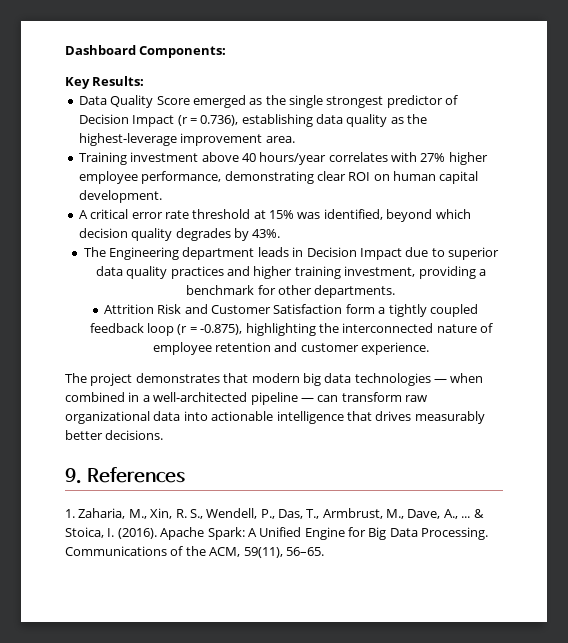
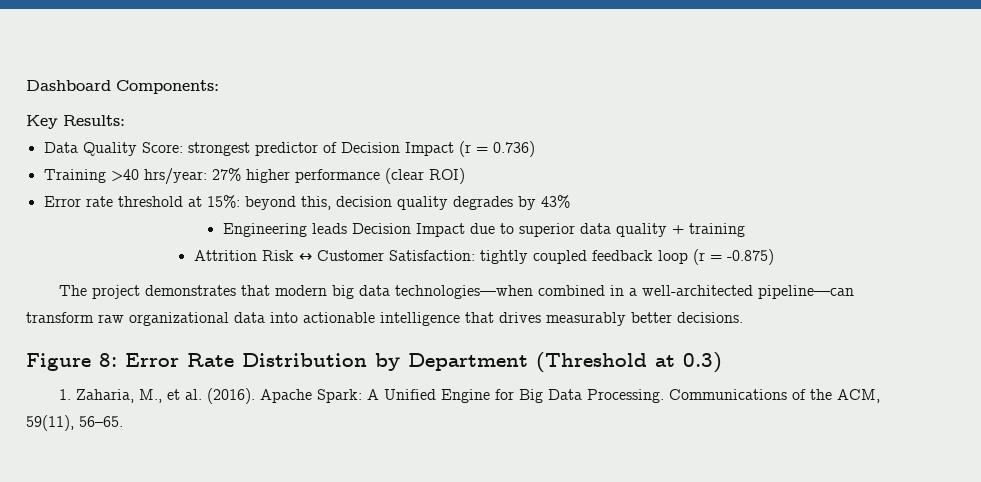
- Data Quality Score emerged as the single strongest predictor of Decision Impact (r = 0.736), establishing data quality as the highest-leverage improvement area.
- Training investment above 40 hours/year correlates with 27% higher employee performance, demonstrating clear ROI on human capital development.
- A critical error rate threshold at 15% was identified, beyond which decision quality degrades by 43%.
- The Engineering department leads in Decision Impact due to superior data quality practices and higher training investment, providing a benchmark for other departments.
- Attrition Risk and Customer Satisfaction form a tightly coupled feedback loop (r = -0.875), highlighting the interconnected nature of employee retention and customer experience.
+ Data Quality Score: strongest predictor of Decision Impact (r = 0.736)
+ Training >40 hrs/year: 27% higher performance (clear ROI)
+ Error rate threshold at 15%: beyond this, decision quality degrades by 43%
+ Engineering leads Decision Impact due to superior data quality + training
+ Attrition Risk ↔ Customer Satisfaction: tightly coupled feedback loop (r = -0.875)
- The project demonstrates that modern big data technologies — when combined in a well-architected pipeline — can transform raw organizational data into actionable intelligence that drives measurably better decisions.
+ The project demonstrates that modern big data technologies—when combined in a well-architected pipeline—can transform raw organizational data into actionable intelligence that drives measurably better decisions.
- 9. References
- 1. Zaharia, M., Xin, R. S., Wendell, P., Das, T., Armbrust, M., Dave, A., ... & Stoica, I. (2016).
+ Figure 8: Error Rate Distribution by Department (Threshold at 0.3)
+ 1. Zaharia, M., et al. (2016).

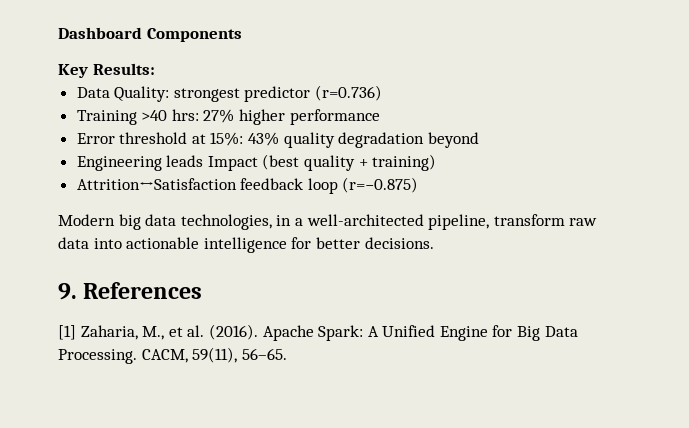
- Dashboard Components:
+ Dashboard Components
- Data Quality Score: strongest predictor of Decision Impact (r = 0.736)
+ Data Quality: strongest predictor (r=0.736)
- Training >40 hrs/year: 27% higher performance (clear ROI)
- Error rate threshold at 15%: beyond this, decision quality degrades by 43%
- Engineering leads Decision Impact due to superior data quality + training
- Attrition Risk ↔ Customer Satisfaction: tightly coupled feedback loop (r = -0.875)
- The project demonstrates that modern big data technologies—when combined in a well-architected pipeline—can transform raw organizational data into actionable intelligence that drives measurably better decisions.
+ Training >40 hrs: 27% higher performance
+ Error threshold at 15%: 43% quality degradation beyond
+ Engineering leads Impact (best quality + training)
+ Attrition↔Satisfaction feedback loop (r=−0.875)
+ Modern big data technologies, in a well-architected pipeline, transform raw data into actionable intelligence for better decisions.
- Figure 8: Error Rate Distribution by Department (Threshold at 0.3)
- 1. Zaharia, M., et al. (2016).
+ 9. References
+ [1] Zaharia, M., et al. (2016).
- Communications of the ACM, 59(11), 56–65.
+ CACM, 59(11), 56–65.

